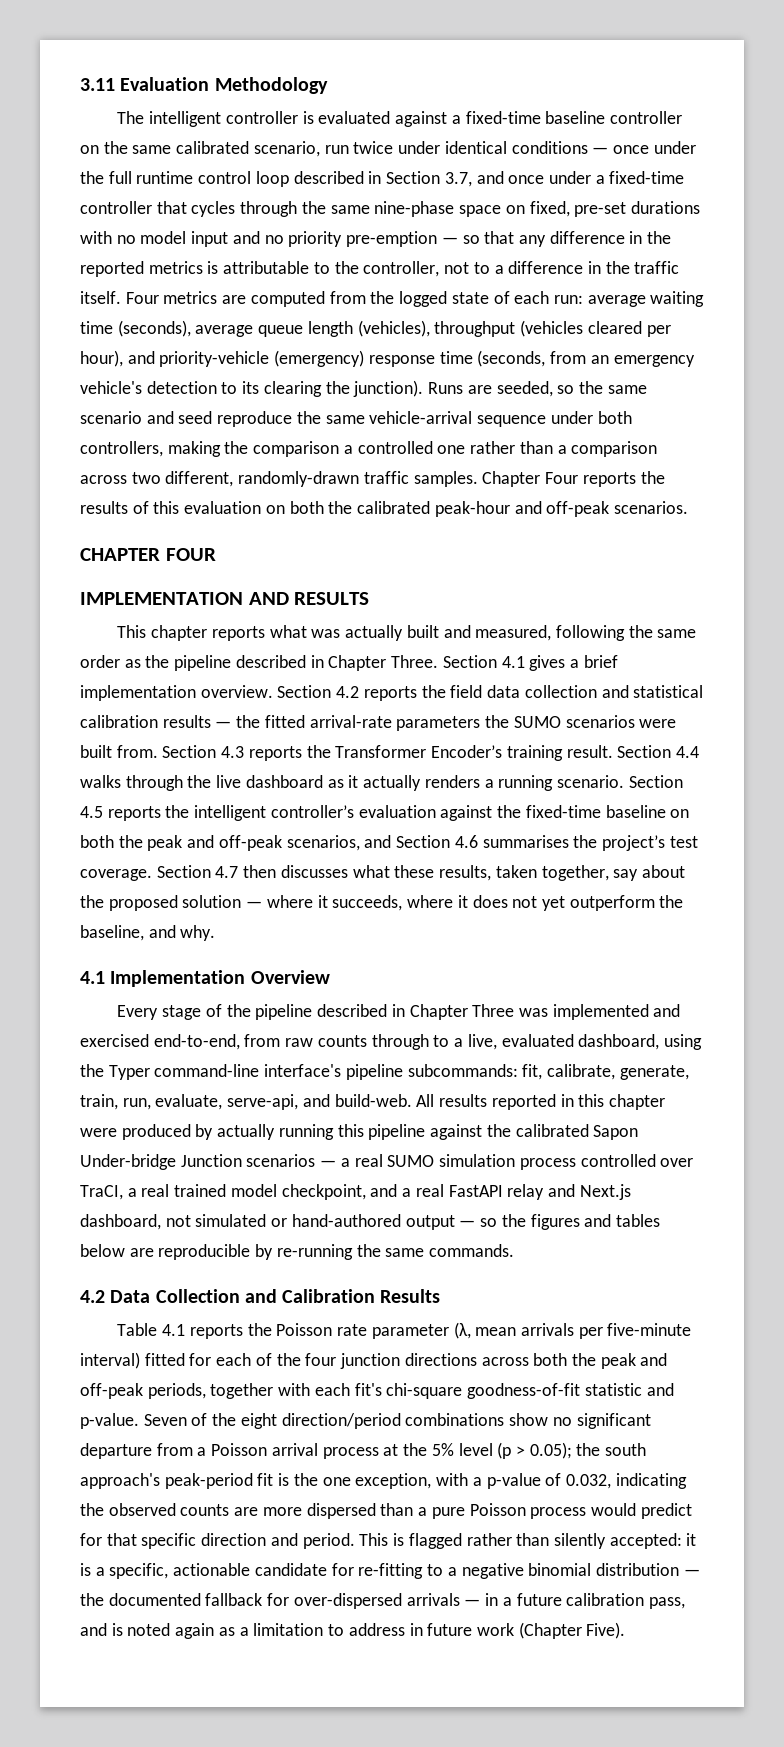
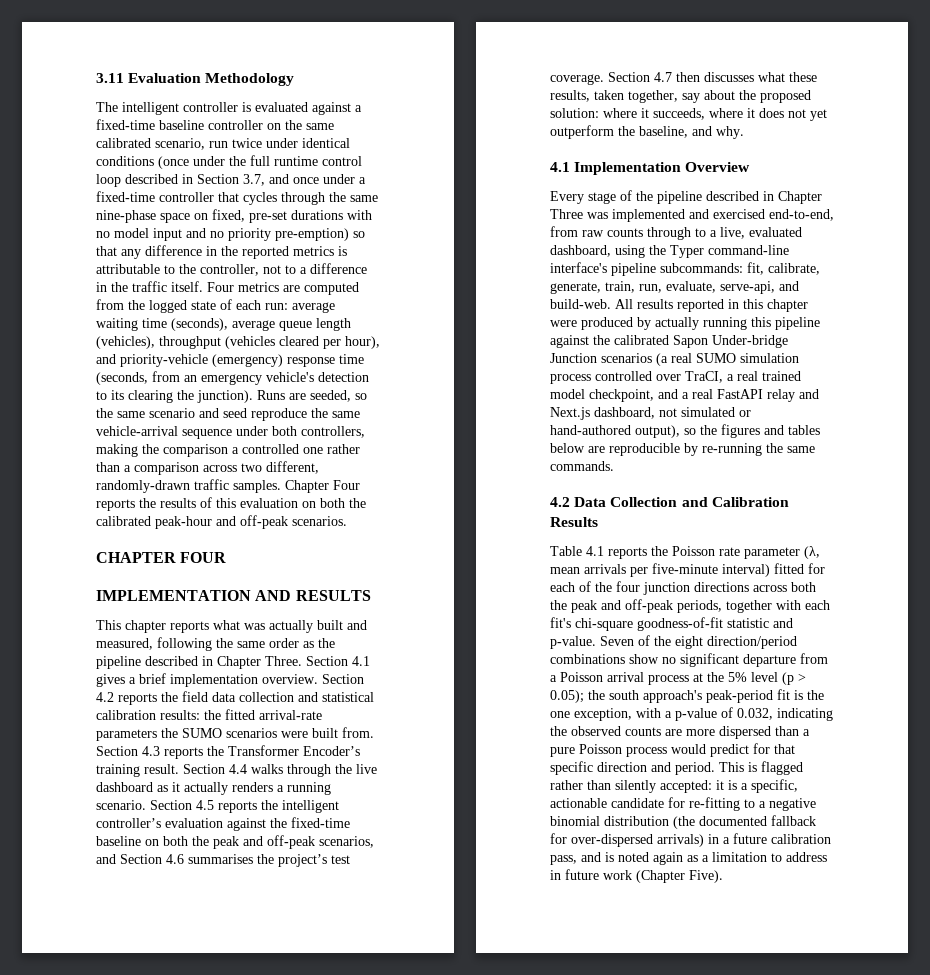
- The intelligent controller is evaluated against a fixed-time baseline controller on the same calibrated scenario, run twice under identical conditions — once under the full runtime control loop described in Section 3.7, and once under a fixed-time controller that cycles through the same nine-phase space on fixed, pre-set durations with no model input and no priority pre-emption — so that any difference in the reported metrics is attributable to the controller, not to a difference in the traffic itself.
+ The intelligent controller is evaluated against a fixed-time baseline controller on the same calibrated scenario, run twice under identical conditions (once under the full runtime control loop described in Section 3.7, and once under a fixed-time controller that cycles through the same nine-phase space on fixed, pre-set durations with no model input and no priority pre-emption) so that any difference in the reported metrics is attributable to the controller, not to a difference in the traffic itself.
- Section 4.2 reports the field data collection and statistical calibration results — the fitted arrival-rate parameters the SUMO scenarios were built from.
+ Section 4.2 reports the field data collection and statistical calibration results: the fitted arrival-rate parameters the SUMO scenarios were built from.
- Section 4.7 then discusses what these results, taken together, say about the proposed solution — where it succeeds, where it does not yet outperform the baseline, and why.
+ Section 4.7 then discusses what these results, taken together, say about the proposed solution: where it succeeds, where it does not yet outperform the baseline, and why.
- All results reported in this chapter were produced by actually running this pipeline against the calibrated Sapon Under-bridge Junction scenarios — a real SUMO simulation process controlled over TraCI, a real trained model checkpoint, and a real FastAPI relay and Next.js dashboard, not simulated or hand-authored output — so the figures and tables below are reproducible by re-running the same commands.
+ All results reported in this chapter were produced by actually running this pipeline against the calibrated Sapon Under-bridge Junction scenarios (a real SUMO simulation process controlled over TraCI, a real trained model checkpoint, and a real FastAPI relay and Next.js dashboard, not simulated or hand-authored output), so the figures and tables below are reproducible by re-running the same commands.
- This is flagged rather than silently accepted: it is a specific, actionable candidate for re-fitting to a negative binomial distribution — the documented fallback for over-dispersed arrivals — in a future calibration pass, and is noted again as a limitation to address in future work (Chapter Five).
+ This is flagged rather than silently accepted: it is a specific, actionable candidate for re-fitting to a negative binomial distribution (the documented fallback for over-dispersed arrivals) in a future calibration pass, and is noted again as a limitation to address in future work (Chapter Five).

